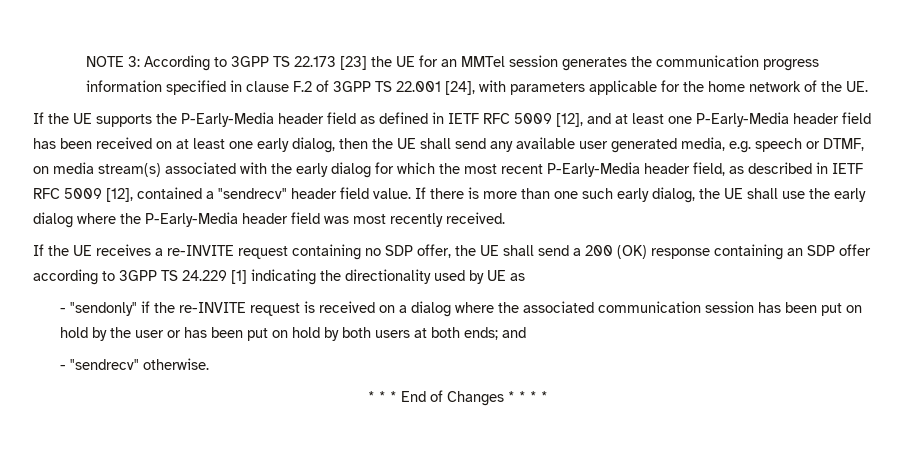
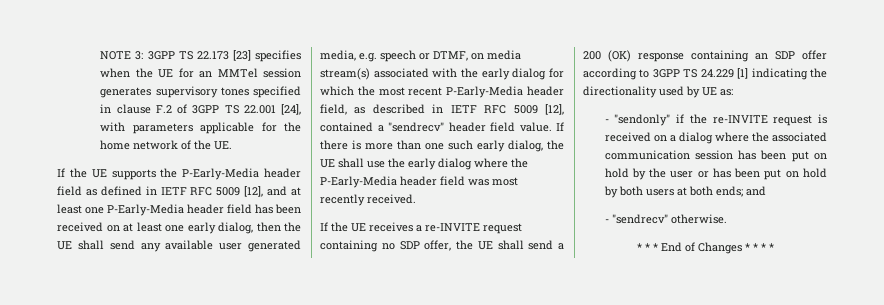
- NOTE 3: According to 3GPP TS 22.173 [23] the UE for an MMTel session generates the communication progress information specified in clause F.2 of 3GPP TS 22.001 [24], with parameters applicable for the home network of the UE.
+ NOTE 3: 3GPP TS 22.173 [23] specifies when the UE for an MMTel session generates supervisory tones specified in clause F.2 of 3GPP TS 22.001 [24], with parameters applicable for the home network of the UE.
- If the UE receives a re-INVITE request containing no SDP offer, the UE shall send a 200 (OK) response containing an SDP offer according to 3GPP TS 24.229 [1] indicating the directionality used by UE as
+ If the UE receives a re-INVITE request containing no SDP offer, the UE shall send a 200 (OK) response containing an SDP offer according to 3GPP TS 24.229 [1] indicating the directionality used by UE as:

